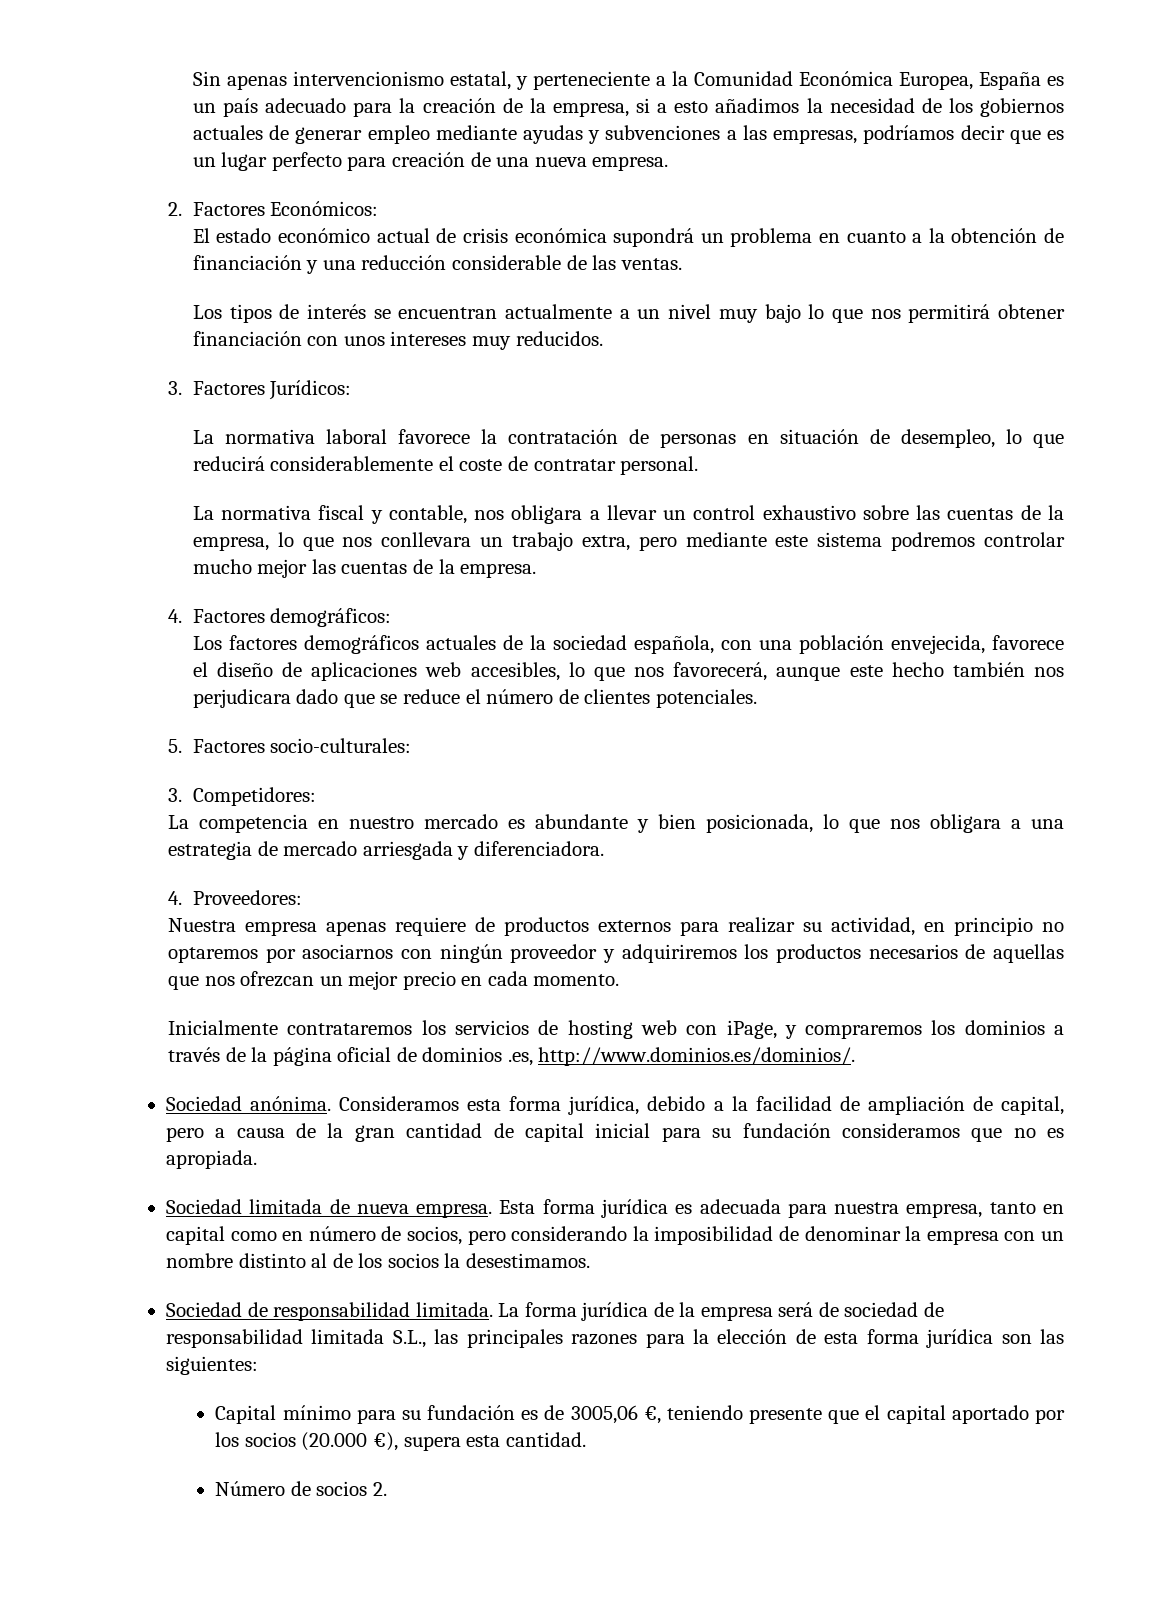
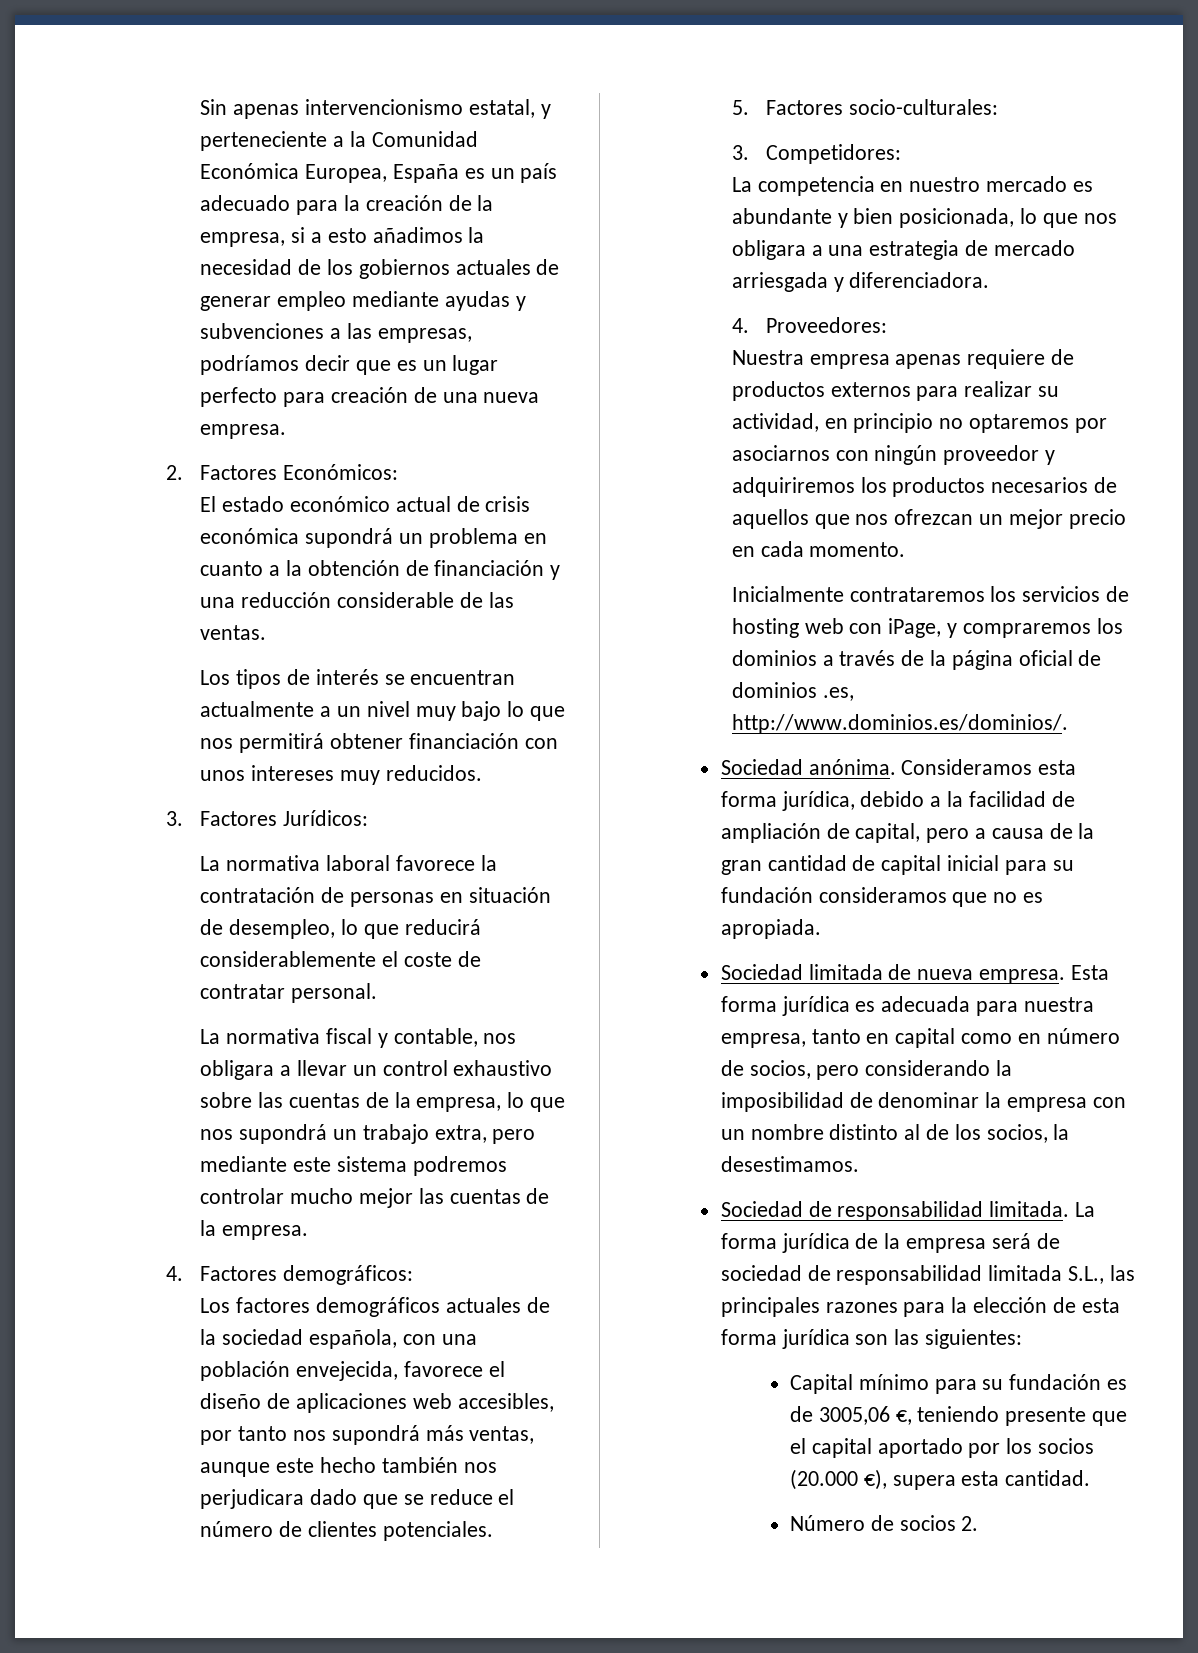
- La normativa fiscal y contable, nos obligara a llevar un control exhaustivo sobre las cuentas de la empresa, lo que nos conllevara un trabajo extra, pero mediante este sistema podremos controlar mucho mejor las cuentas de la empresa.
+ La normativa fiscal y contable, nos obligara a llevar un control exhaustivo sobre las cuentas de la empresa, lo que nos supondrá un trabajo extra, pero mediante este sistema podremos controlar mucho mejor las cuentas de la empresa.
- Los factores demográficos actuales de la sociedad española, con una población envejecida, favorece el diseño de aplicaciones web accesibles, lo que nos favorecerá, aunque este hecho también nos perjudicara dado que se reduce el número de clientes potenciales.
+ Los factores demográficos actuales de la sociedad española, con una población envejecida, favorece el diseño de aplicaciones web accesibles, por tanto nos supondrá más ventas, aunque este hecho también nos perjudicara dado que se reduce el número de clientes potenciales.
- Nuestra empresa apenas requiere de productos externos para realizar su actividad, en principio no optaremos por asociarnos con ningún proveedor y adquiriremos los productos necesarios de aquellas que nos ofrezcan un mejor precio en cada momento.
+ Nuestra empresa apenas requiere de productos externos para realizar su actividad, en principio no optaremos por asociarnos con ningún proveedor y adquiriremos los productos necesarios de aquellos que nos ofrezcan un mejor precio en cada momento.
- Esta forma jurídica es adecuada para nuestra empresa, tanto en capital como en número de socios, pero considerando la imposibilidad de denominar la empresa con un nombre distinto al de los socios la desestimamos.
+ Esta forma jurídica es adecuada para nuestra empresa, tanto en capital como en número de socios, pero considerando la imposibilidad de denominar la empresa con un nombre distinto al de los socios, la desestimamos.

